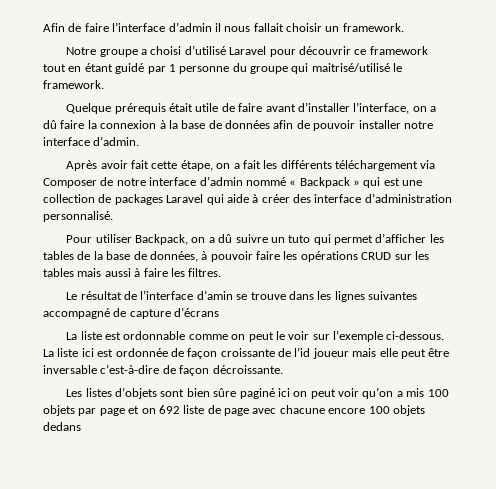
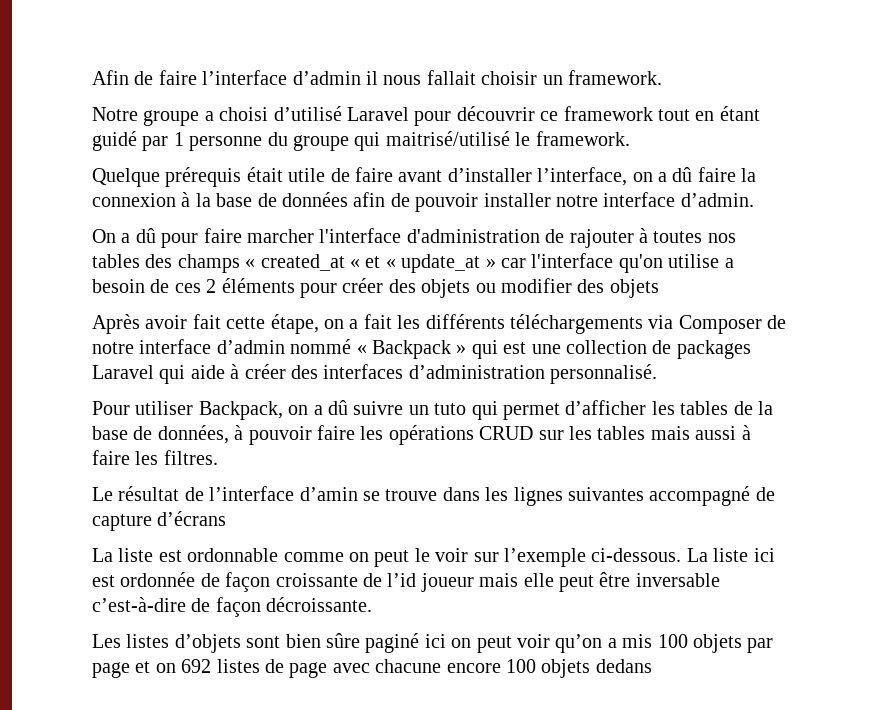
+ On a dû pour faire marcher l'interface d'administration de rajouter à toutes nos tables des champs « created_at « et « update_at » car l'interface qu'on utilise a besoin de ces 2 éléments pour créer des objets ou modifier des objets
- Après avoir fait cette étape, on a fait les différents téléchargement via Composer de notre interface d’admin nommé « Backpack » qui est une collection de packages Laravel qui aide à créer des interface d’administration personnalisé.
+ Après avoir fait cette étape, on a fait les différents téléchargements via Composer de notre interface d’admin nommé « Backpack » qui est une collection de packages Laravel qui aide à créer des interfaces d’administration personnalisé.
- Les listes d’objets sont bien sûre paginé ici on peut voir qu’on a mis 100 objets par page et on 692 liste de page avec chacune encore 100 objets dedans
+ Les listes d’objets sont bien sûre paginé ici on peut voir qu’on a mis 100 objets par page et on 692 listes de page avec chacune encore 100 objets dedans

